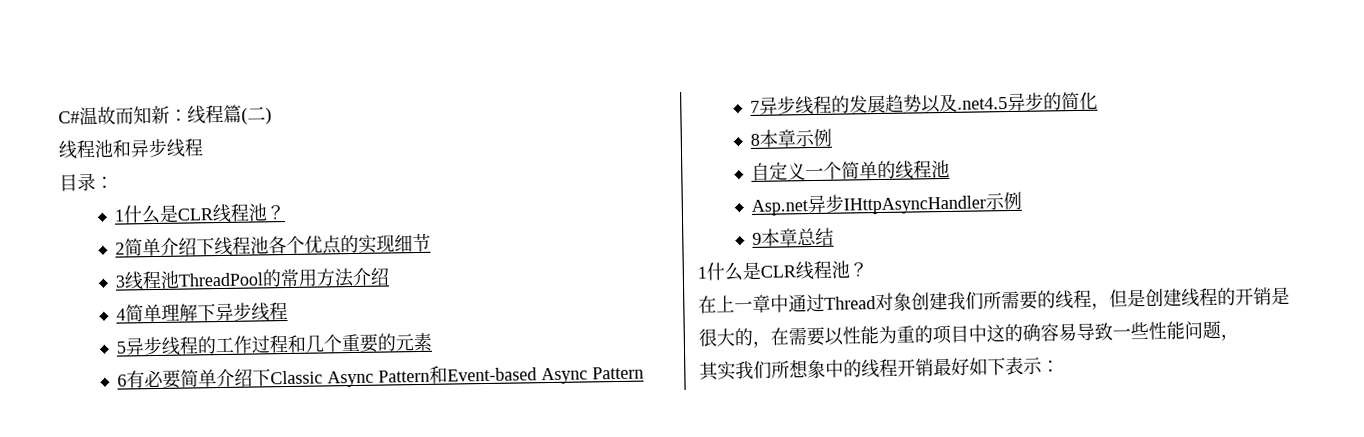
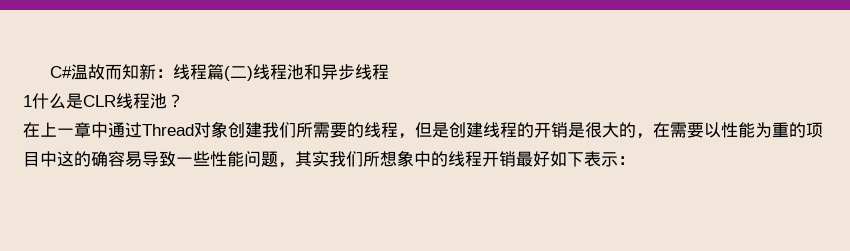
- C#温故而知新：线程篇(二)
- 线程池和异步线程
+ C#温故而知新：线程篇(二)线程池和异步线程
- 目录：
- 1什么是CLR线程池？
- 2简单介绍下线程池各个优点的实现细节
- 3线程池ThreadPool的常用方法介绍
- 4简单理解下异步线程
- 5异步线程的工作过程和几个重要的元素
- 6有必要简单介绍下Classic Async Pattern和Event-based Async Pattern
- 7异步线程的发展趋势以及.net4.5异步的简化
- 8本章示例
- 自定义一个简单的线程池
- Asp.net异步IHttpAsyncHandler示例
- 9本章总结
- 在上一章中通过Thread对象创建我们所需要的线程，但是创建线程的开销是很大的，在需要以性能为重的项目中这的确容易导致一些性能问题，
- 其实我们所想象中的线程开销最好如下表示：
+ 在上一章中通过Thread对象创建我们所需要的线程，但是创建线程的开销是很大的，在需要以性能为重的项目中这的确容易导致一些性能问题，其实我们所想象中的线程开销最好如下表示：

